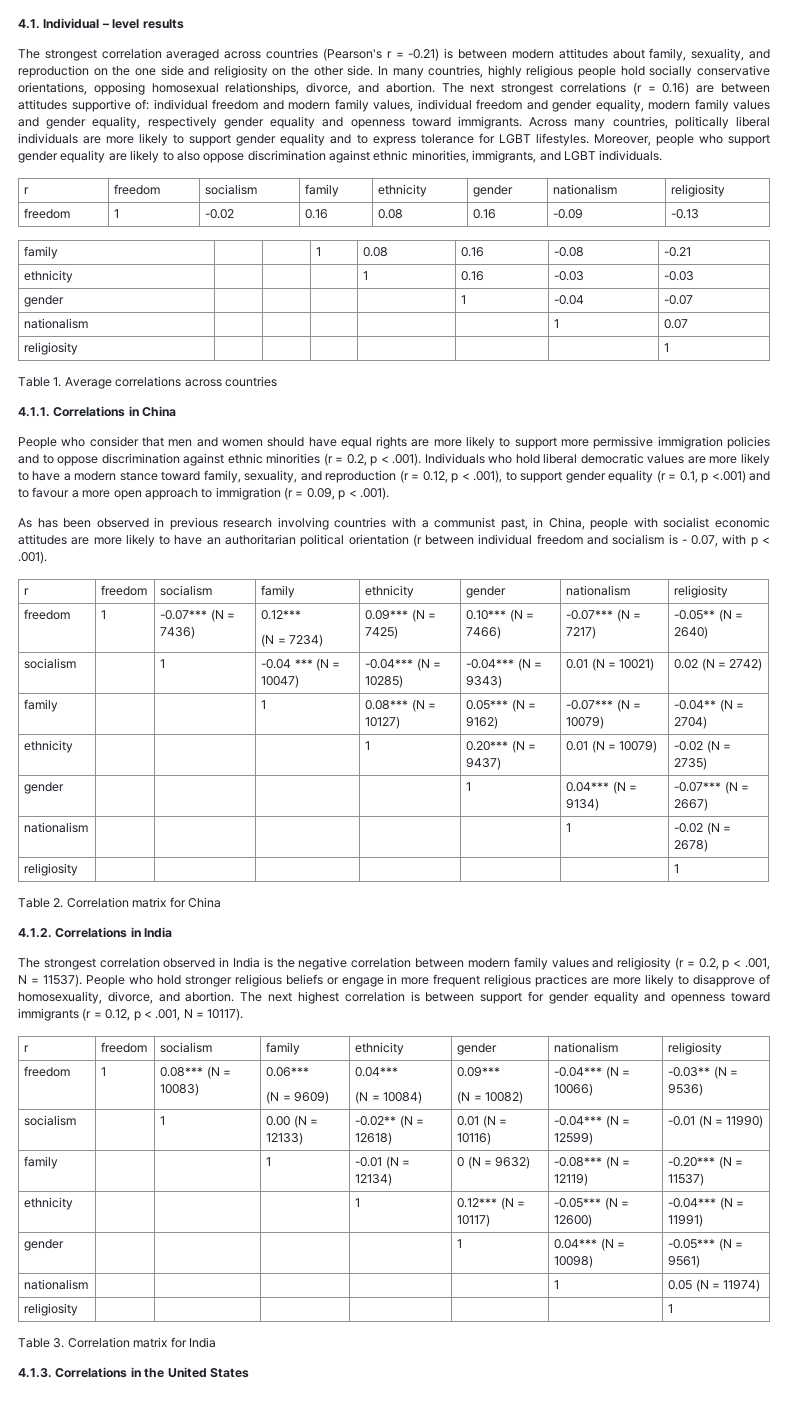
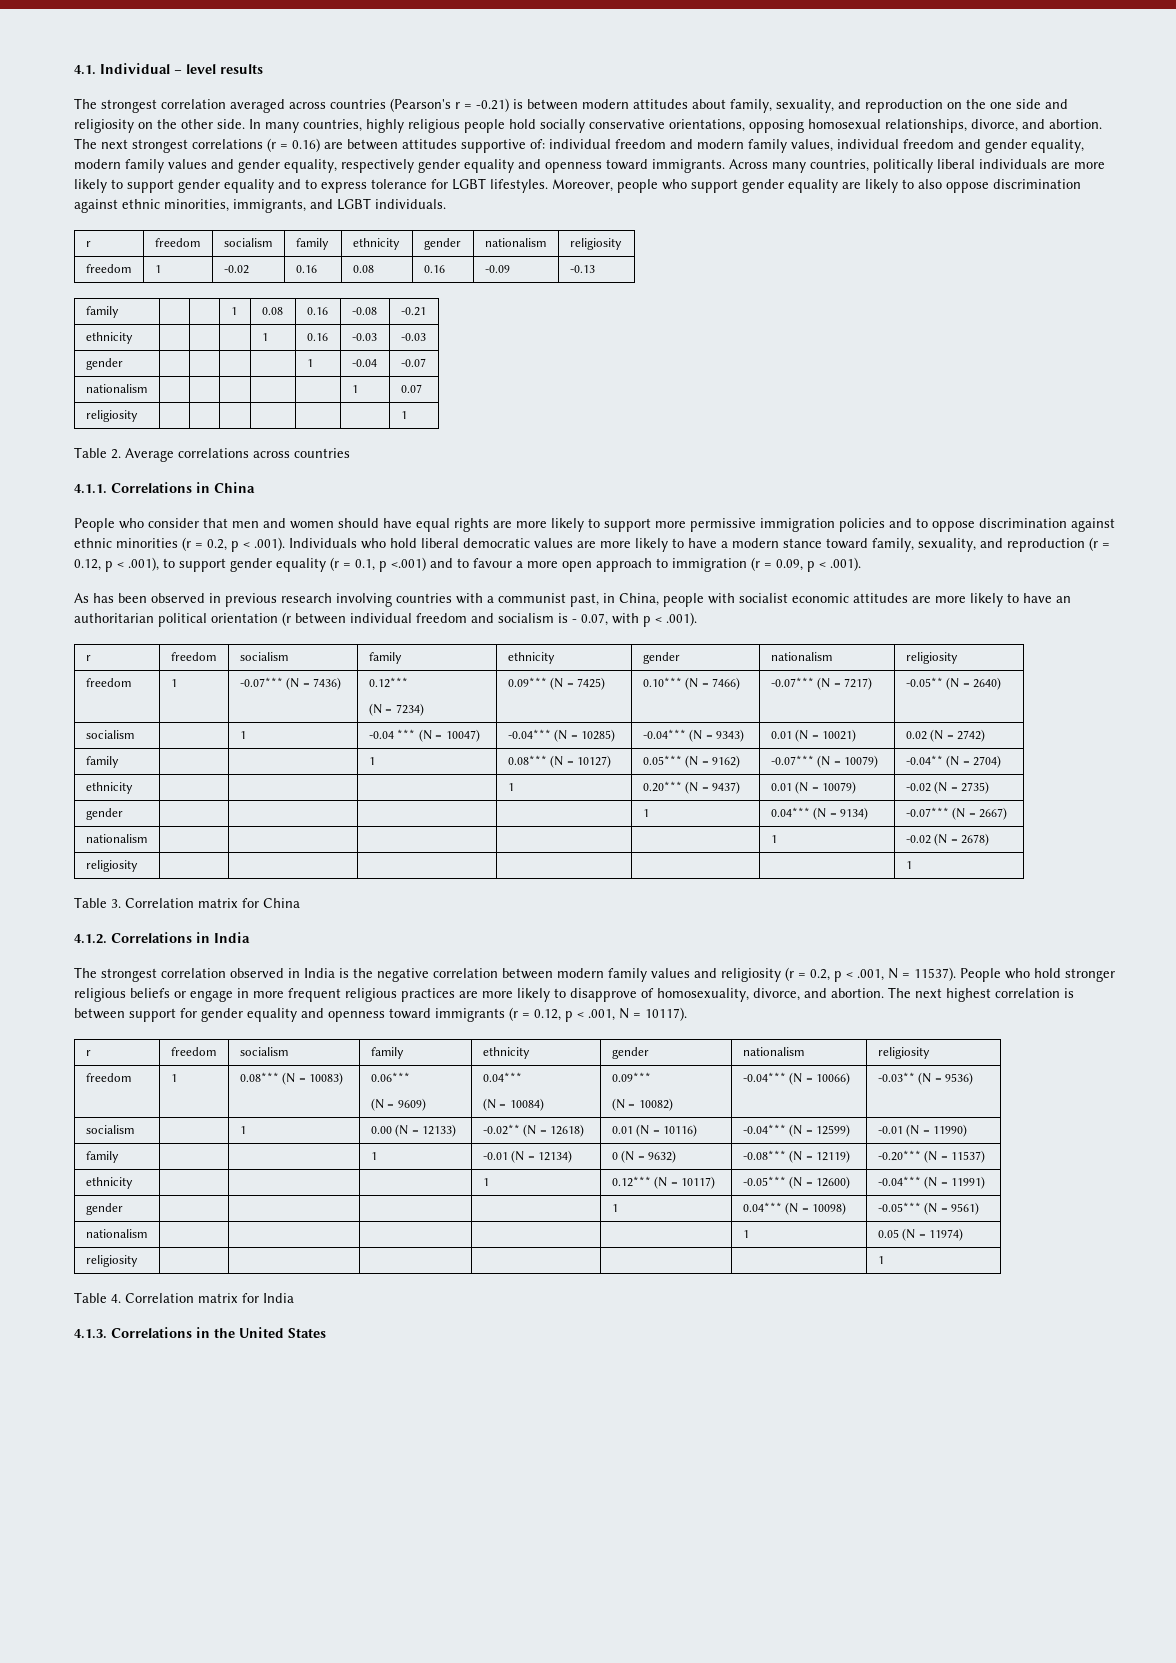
- Table 1. Average correlations across countries
+ Table 2. Average correlations across countries
- Table 2. Correlation matrix for China
+ Table 3. Correlation matrix for China
- Table 3. Correlation matrix for India
+ Table 4. Correlation matrix for India

